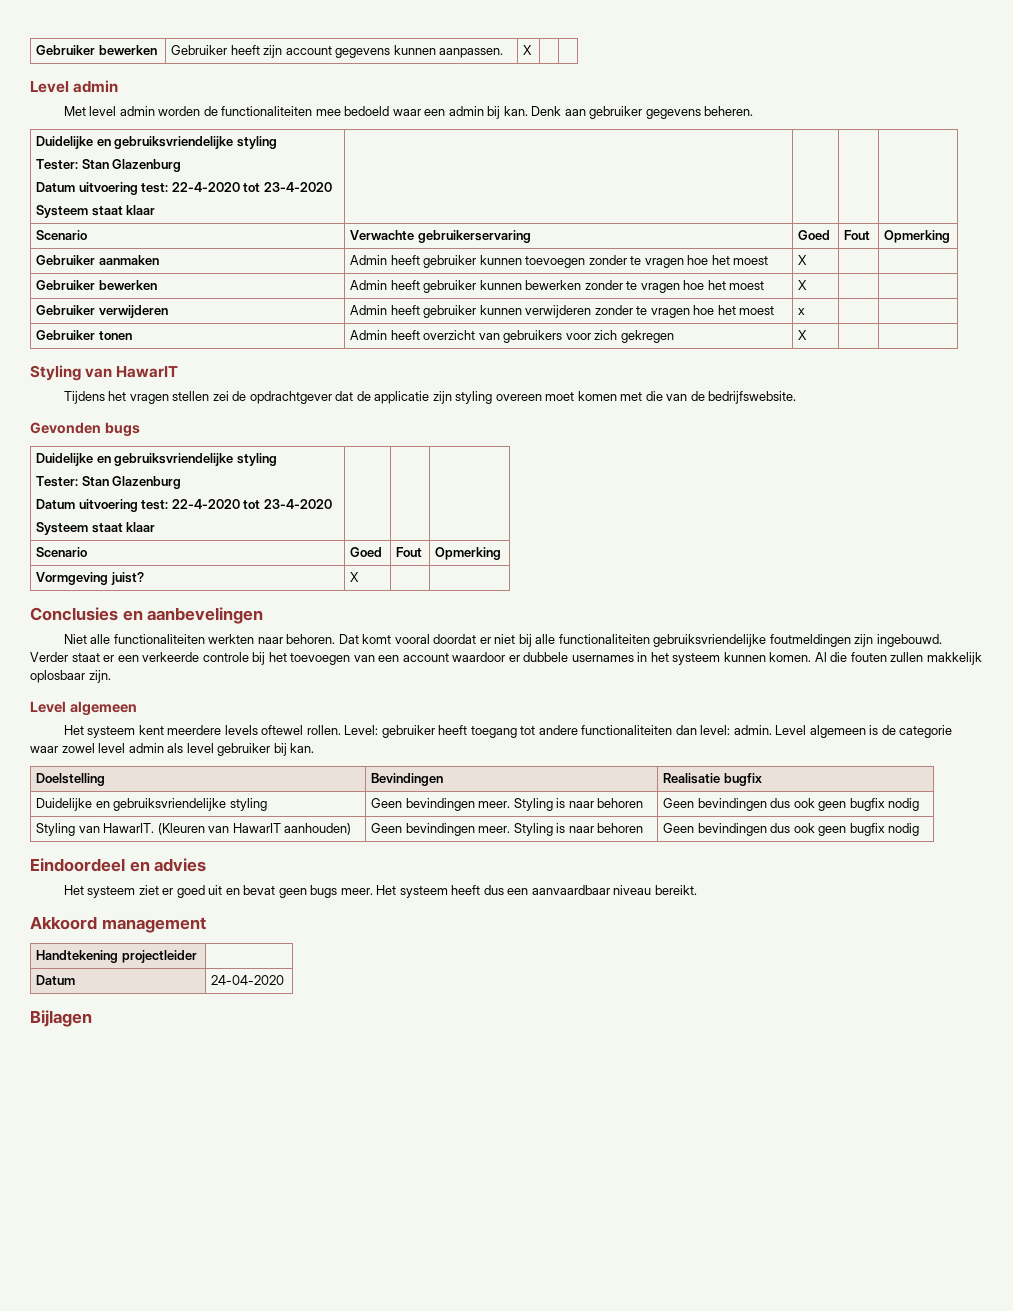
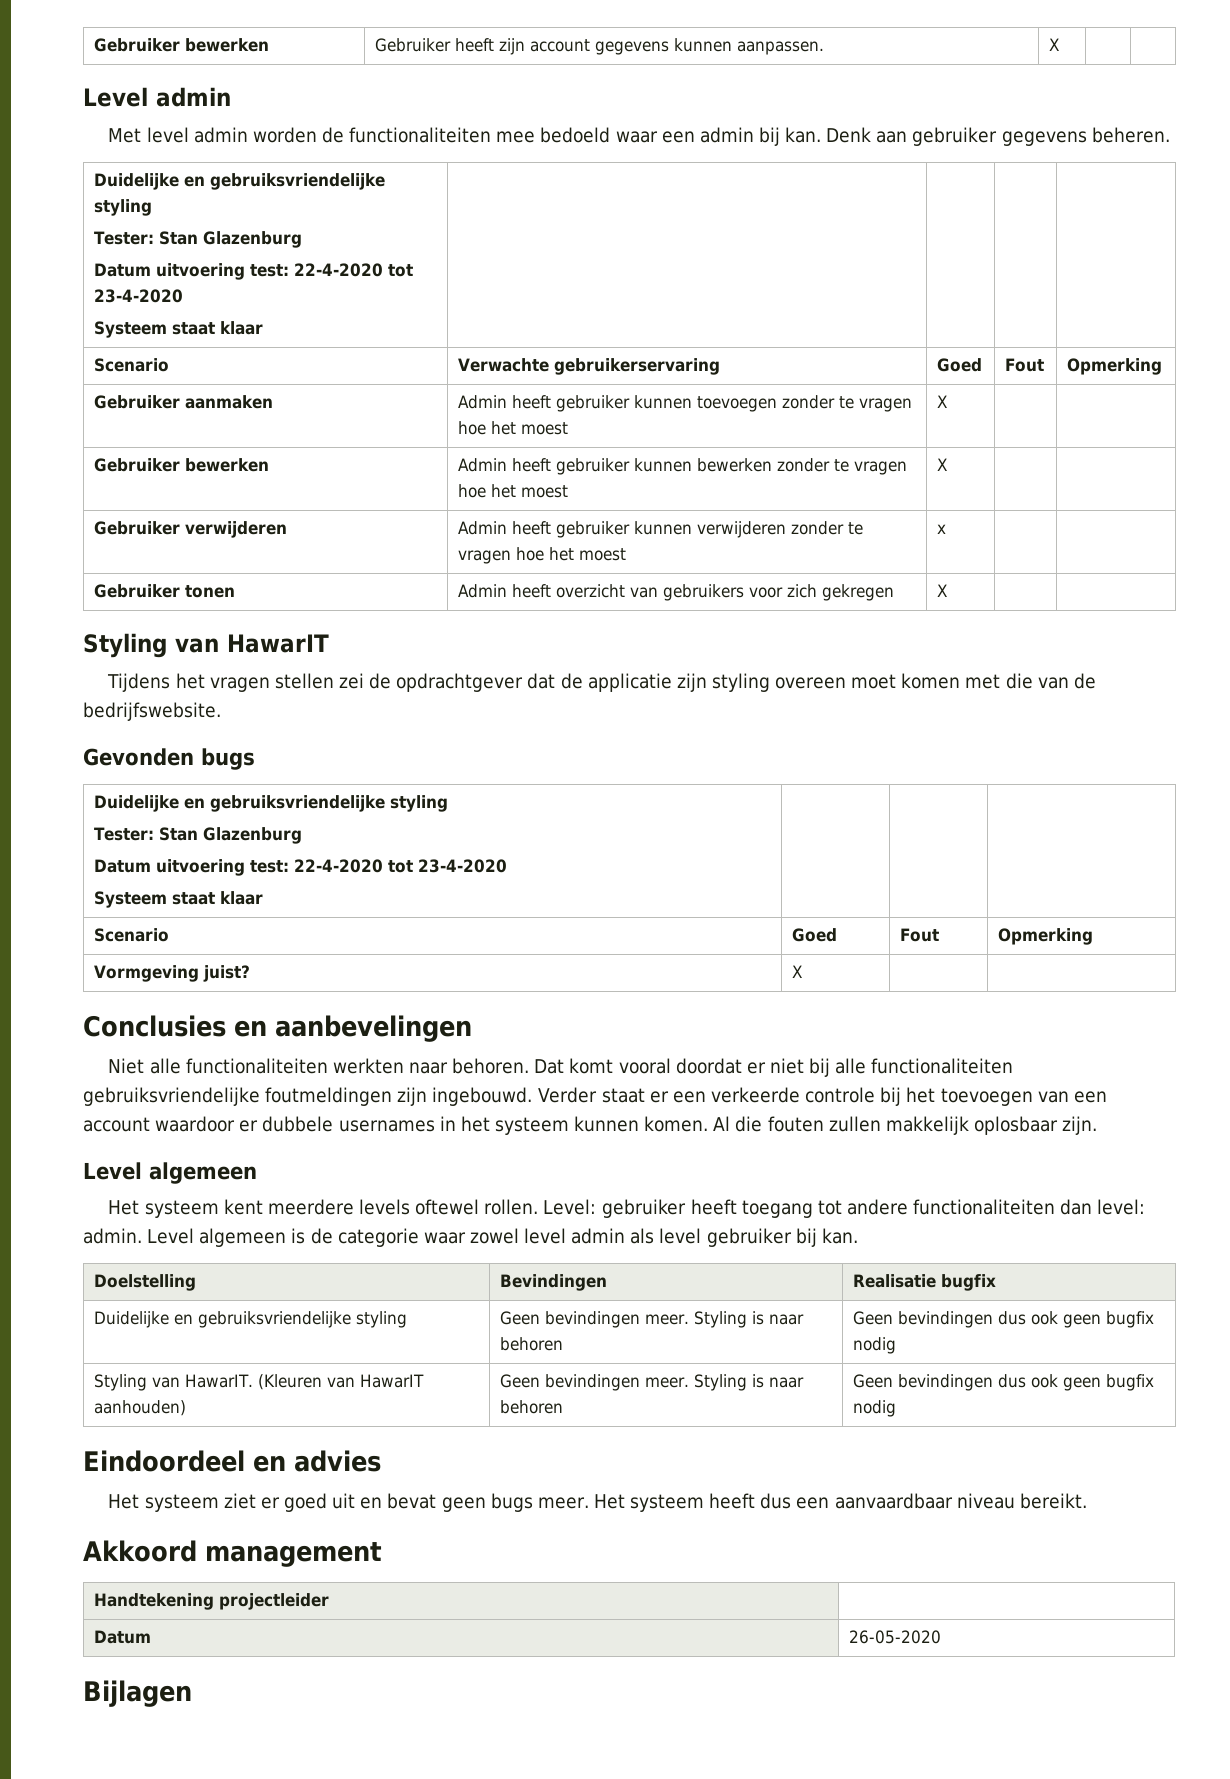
- Datum | 24-04-2020
+ Datum | 26-05-2020

